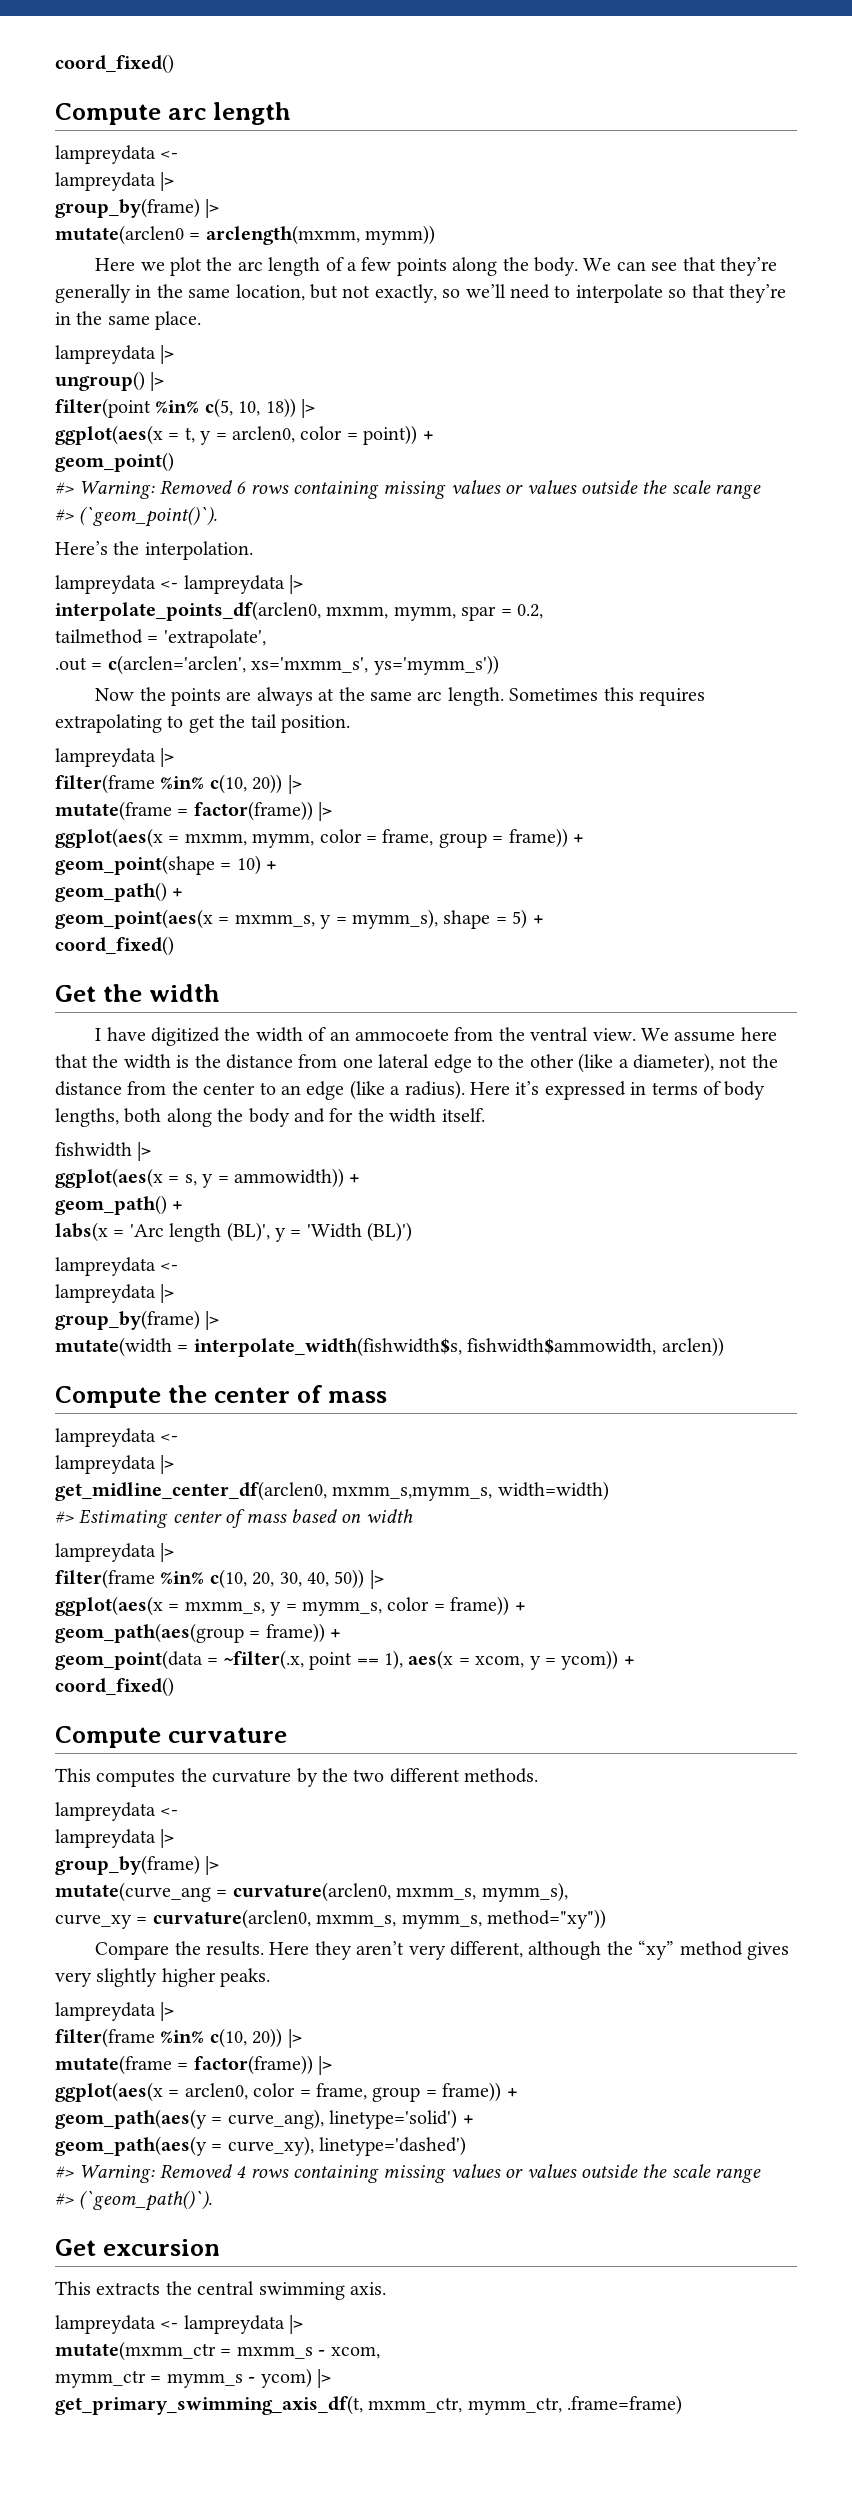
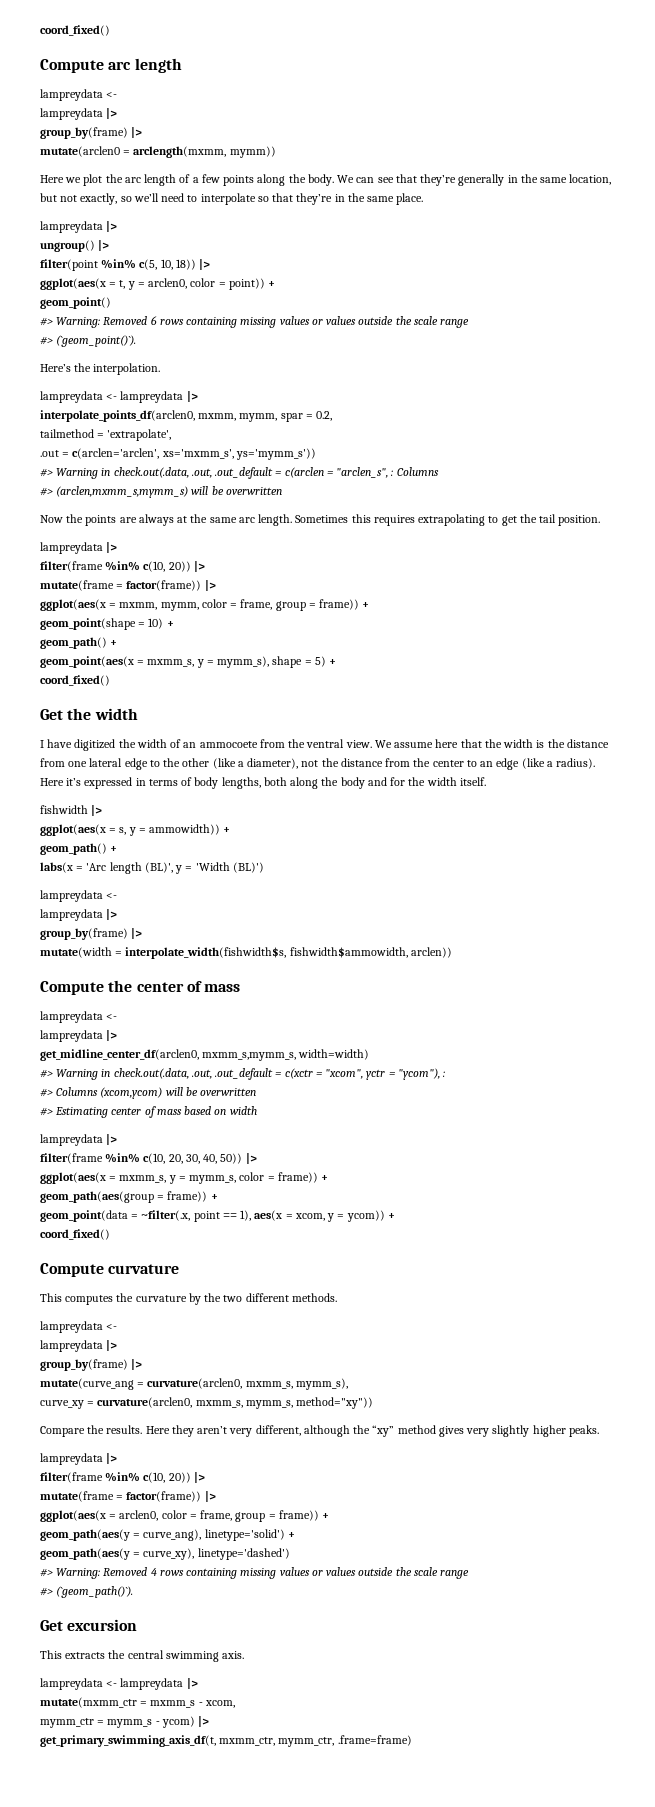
+ #> Warning in check.out(.data, .out, .out_default = c(arclen = "arclen_s", : Columns
+ #> (arclen,mxmm_s,mymm_s) will be overwritten
+ #> Warning in check.out(.data, .out, .out_default = c(xctr = "xcom", yctr = "ycom"), :
+ #> Columns (xcom,ycom) will be overwritten

